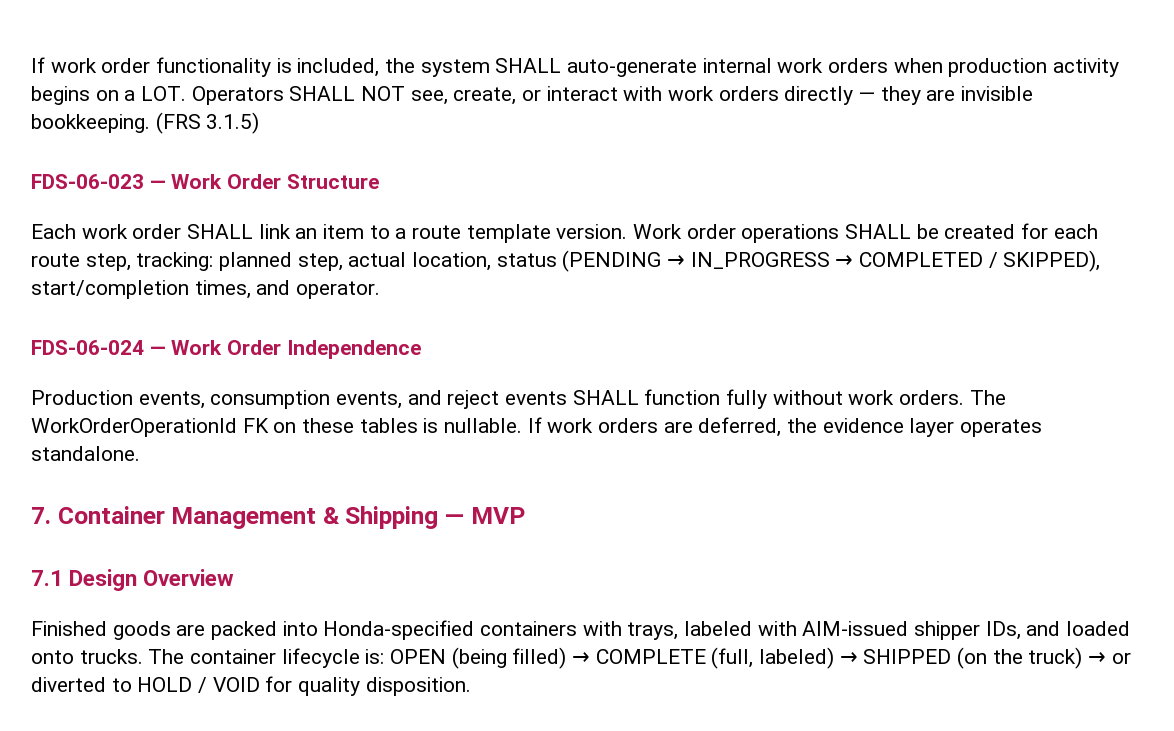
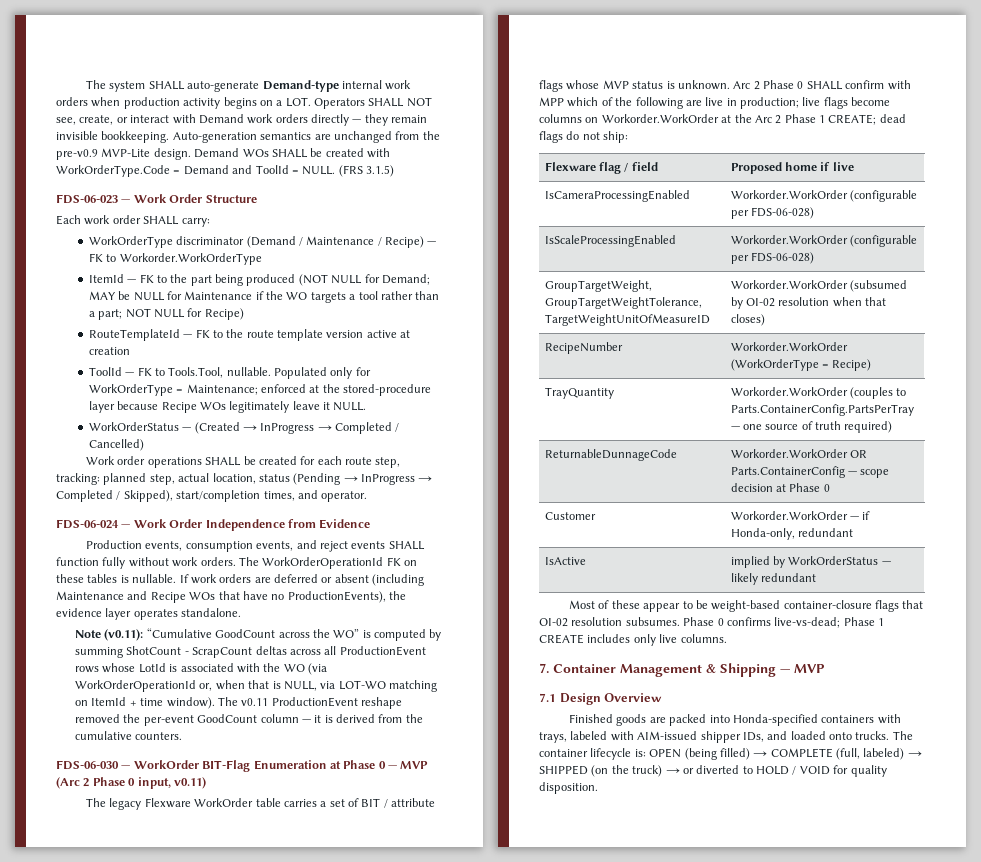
- If work order functionality is included, the system SHALL auto-generate internal work orders when production activity begins on a LOT. Operators SHALL NOT see, create, or interact with work orders directly — they are invisible bookkeeping.
+ The system SHALL auto-generate Demand-type internal work orders when production activity begins on a LOT. Operators SHALL NOT see, create, or interact with Demand work orders directly — they remain invisible bookkeeping.
+ Auto-generation semantics are unchanged from the pre-v0.9 MVP-Lite design. Demand WOs SHALL be created with WorkOrderType.Code = Demand and ToolId = NULL.
- Each work order SHALL link an item to a route template version. Work order operations SHALL be created for each route step, tracking: planned step, actual location, status (PENDING → IN_PROGRESS → COMPLETED / SKIPPED), start/completion times, and operator.
+ Each work order SHALL carry:
+ WorkOrderType discriminator (Demand / Maintenance / Recipe) — FK to Workorder.WorkOrderType
+ ItemId — FK to the part being produced (NOT NULL for Demand; MAY be NULL for Maintenance if the WO targets a tool rather than a part; NOT NULL for Recipe)
+ RouteTemplateId — FK to the route template version active at creation
+ ToolId — FK to Tools.Tool, nullable. Populated only for WorkOrderType = Maintenance; enforced at the stored-procedure layer because Recipe WOs legitimately leave it NULL.
+ WorkOrderStatus — (Created → InProgress → Completed / Cancelled)
+ Work order operations SHALL be created for each route step, tracking: planned step, actual location, status (Pending → InProgress → Completed / Skipped), start/completion times, and operator.
- FDS-06-024 — Work Order Independence
+ FDS-06-024 — Work Order Independence from Evidence
- If work orders are deferred, the evidence layer operates standalone.
+ If work orders are deferred or absent (including Maintenance and Recipe WOs that have no ProductionEvents), the evidence layer operates standalone.
+ Note (v0.11): “Cumulative GoodCount across the WO” is computed by summing ShotCount - ScrapCount deltas across all ProductionEvent rows whose LotId is associated with the WO (via WorkOrderOperationId or, when that is NULL, via LOT-WO matching on ItemId + time window). The v0.11 ProductionEvent reshape removed the per-event GoodCount column — it is derived from the cumulative counters.
+ FDS-06-030 — WorkOrder BIT-Flag Enumeration at Phase 0 — MVP (Arc 2 Phase 0 input, v0.11)
+ The legacy Flexware WorkOrder table carries a set of BIT / attribute flags whose MVP status is unknown. Arc 2 Phase 0 SHALL confirm with MPP which of the following are live in production; live flags become columns on Workorder.WorkOrder at the Arc 2 Phase 1 CREATE; dead flags do not ship:
+ Flexware flag / field | Proposed home if live
+ IsCameraProcessingEnabled | Workorder.WorkOrder (configurable per FDS-06-028)
+ IsScaleProcessingEnabled | Workorder.WorkOrder (configurable per FDS-06-028)
+ GroupTargetWeight, GroupTargetWeightTolerance, TargetWeightUnitOfMeasureID | Workorder.WorkOrder (subsumed by OI-02 resolution when that closes)
+ RecipeNumber | Workorder.WorkOrder (WorkOrderType = Recipe)
+ TrayQuantity | Workorder.WorkOrder (couples to Parts.ContainerConfig.PartsPerTray — one source of truth required)
+ ReturnableDunnageCode | Workorder.WorkOrder OR Parts.ContainerConfig — scope decision at Phase 0
+ Customer | Workorder.WorkOrder — if Honda-only, redundant
+ IsActive | implied by WorkOrderStatus — likely redundant
+ Most of these appear to be weight-based container-closure flags that OI-02 resolution subsumes. Phase 0 confirms live-vs-dead; Phase 1 CREATE includes only live columns.

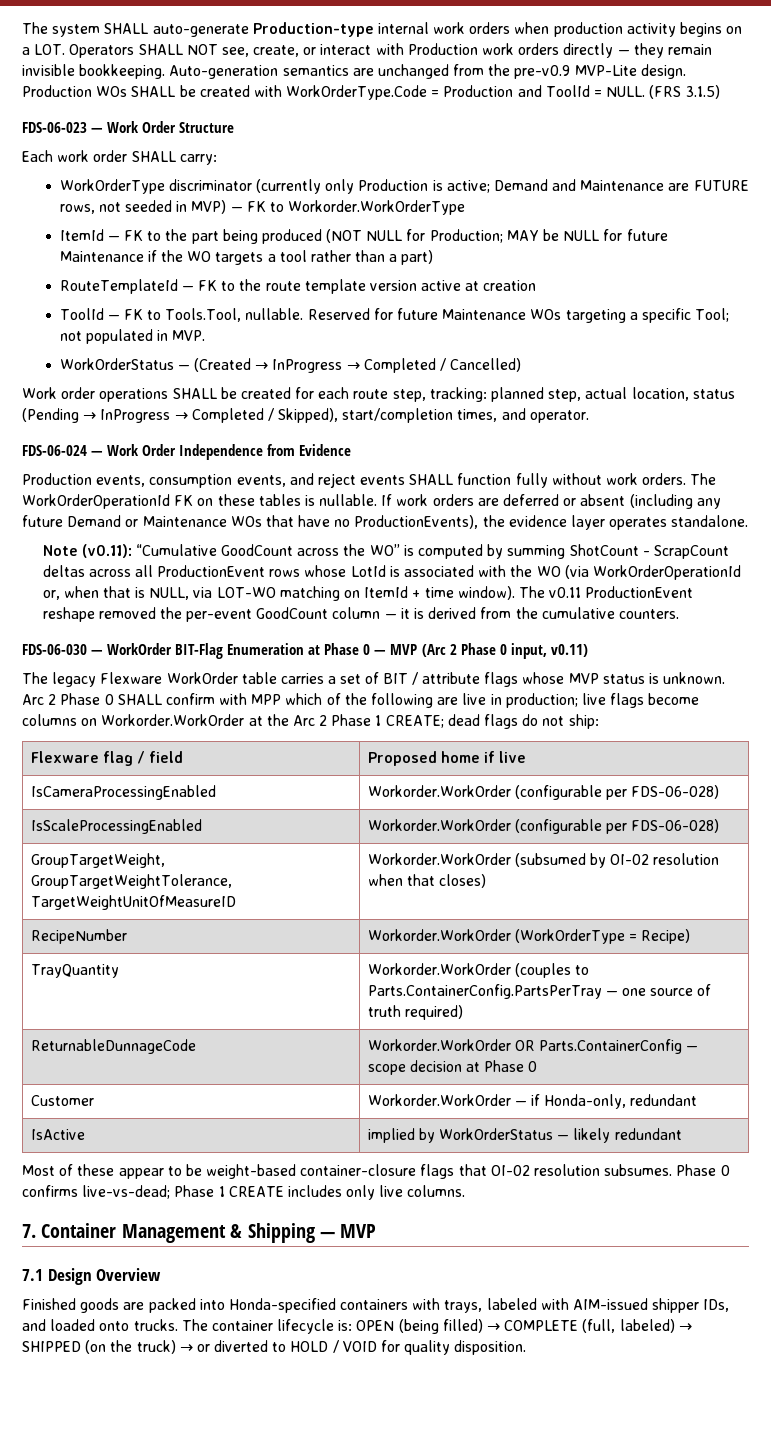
- The system SHALL auto-generate Demand-type internal work orders when production activity begins on a LOT. Operators SHALL NOT see, create, or interact with Demand work orders directly — they remain invisible bookkeeping.
+ The system SHALL auto-generate Production-type internal work orders when production activity begins on a LOT. Operators SHALL NOT see, create, or interact with Production work orders directly — they remain invisible bookkeeping.
- Demand WOs SHALL be created with WorkOrderType.Code = Demand and ToolId = NULL.
+ Production WOs SHALL be created with WorkOrderType.Code = Production and ToolId = NULL.
- WorkOrderType discriminator (Demand / Maintenance / Recipe) — FK to Workorder.WorkOrderType
+ WorkOrderType discriminator (currently only Production is active; Demand and Maintenance are FUTURE rows, not seeded in MVP) — FK to Workorder.WorkOrderType
- ItemId — FK to the part being produced (NOT NULL for Demand; MAY be NULL for Maintenance if the WO targets a tool rather than a part; NOT NULL for Recipe)
+ ItemId — FK to the part being produced (NOT NULL for Production; MAY be NULL for future Maintenance if the WO targets a tool rather than a part)
- Populated only for WorkOrderType = Maintenance; enforced at the stored-procedure layer because Recipe WOs legitimately leave it NULL.
+ Reserved for future Maintenance WOs targeting a specific Tool; not populated in MVP.
- If work orders are deferred or absent (including Maintenance and Recipe WOs that have no ProductionEvents), the evidence layer operates standalone.
+ If work orders are deferred or absent (including any future Demand or Maintenance WOs that have no ProductionEvents), the evidence layer operates standalone.

